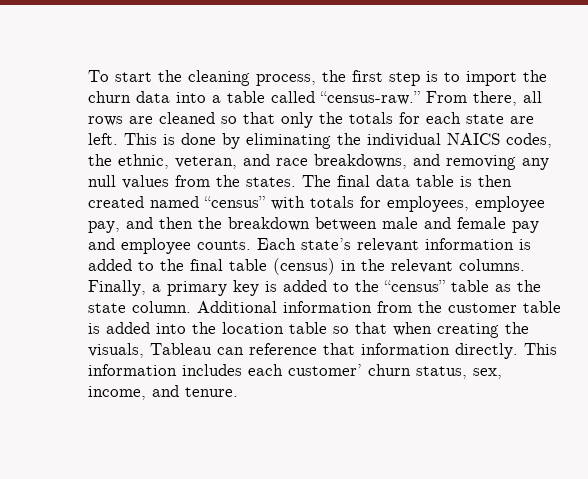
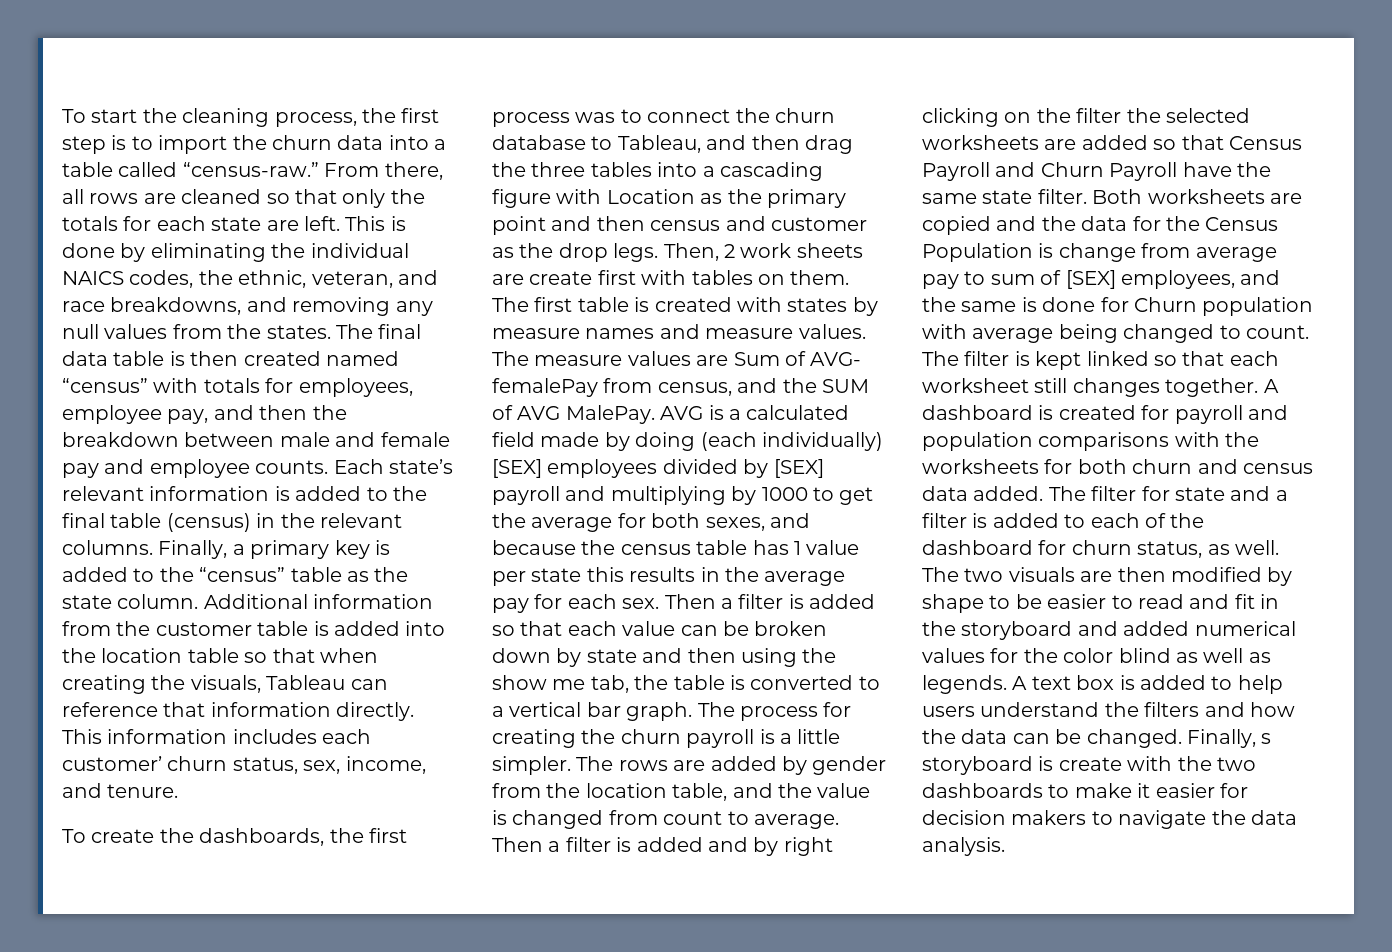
+ To create the dashboards, the first process was to connect the churn database to Tableau, and then drag the three tables into a cascading figure with Location as the primary point and then census and customer as the drop legs. Then, 2 work sheets are create first with tables on them. The first table is created with states by measure names and measure values. The measure values are Sum of AVG- femalePay from census, and the SUM of AVG MalePay. AVG is a calculated field made by doing (each individually) [SEX] employees divided by [SEX] payroll and multiplying by 1000 to get the average for both sexes, and because the census table has 1 value per state this results in the average pay for each sex. Then a filter is added so that each value can be broken down by state and then using the show me tab, the table is converted to a vertical bar graph. The process for creating the churn payroll is a little simpler. The rows are added by gender from the location table, and the value is changed from count to average. Then a filter is added and by right clicking on the filter the selected worksheets are added so that Census Payroll and Churn Payroll have the same state filter. Both worksheets are copied and the data for the Census Population is change from average pay to sum of [SEX] employees, and the same is done for Churn population with average being changed to count. The filter is kept linked so that each worksheet still changes together. A dashboard is created for payroll and population comparisons with the worksheets for both churn and census data added. The filter for state and a filter is added to each of the dashboard for churn status, as well. The two visuals are then modified by shape to be easier to read and fit in the storyboard and added numerical values for the color blind as well as legends. A text box is added to help users understand the filters and how the data can be changed. Finally, s storyboard is create with the two dashboards to make it easier for decision makers to navigate the data analysis.

